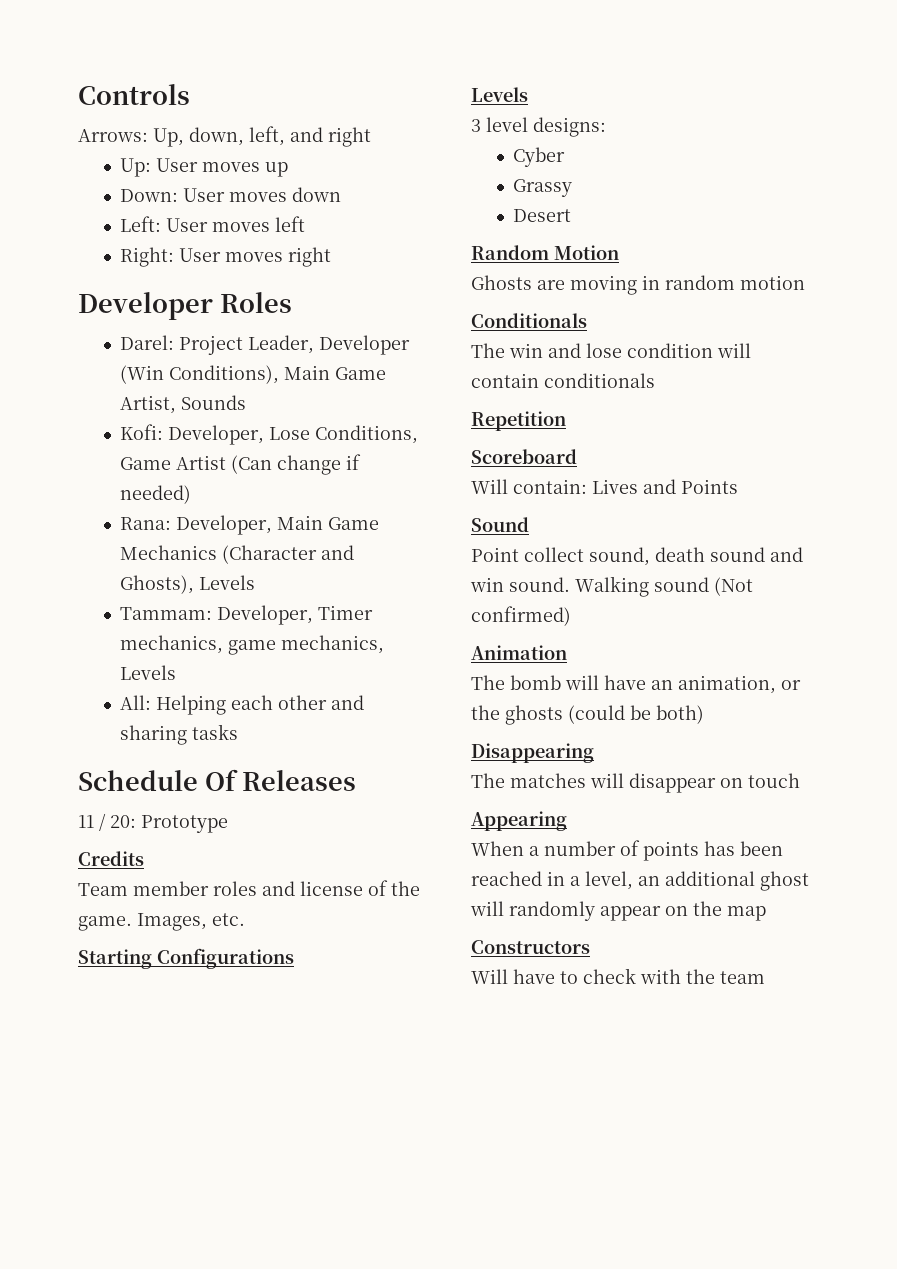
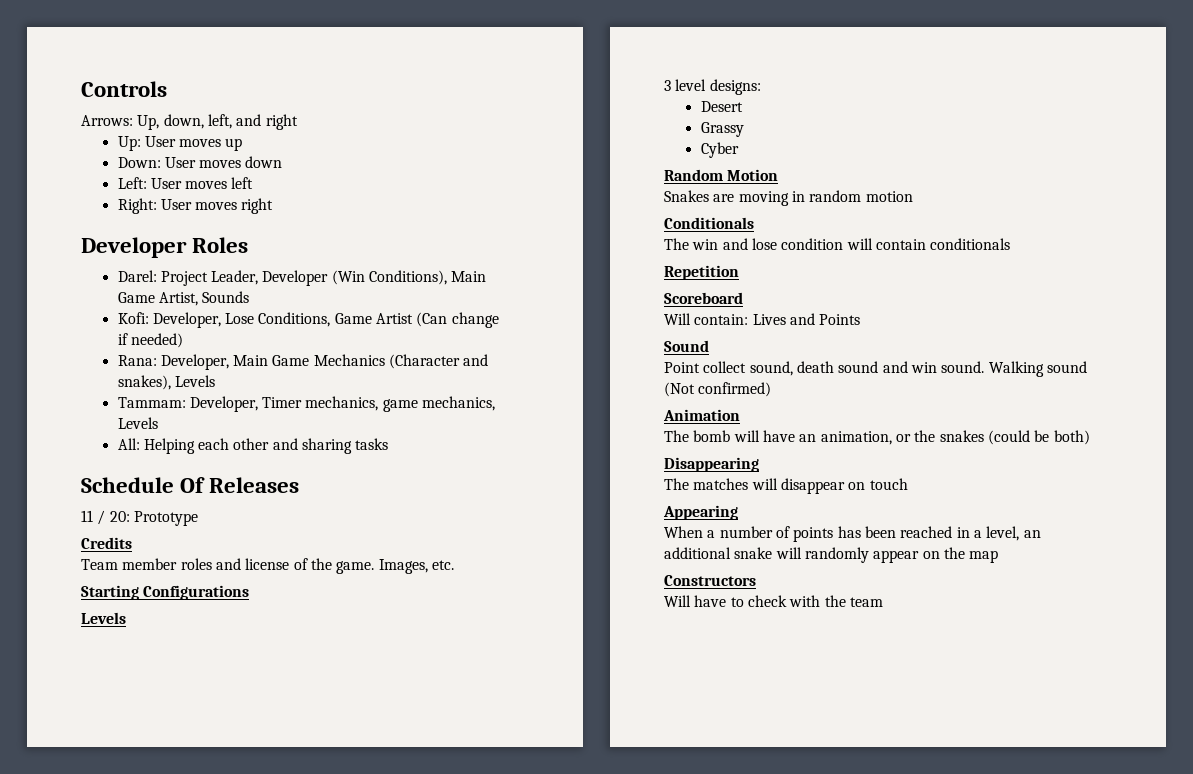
- Rana: Developer, Main Game Mechanics (Character and Ghosts), Levels
+ Rana: Developer, Main Game Mechanics (Character and snakes), Levels
- Cyber
+ Desert
- Desert
+ Cyber
- Ghosts are moving in random motion
+ Snakes are moving in random motion
- The bomb will have an animation, or the ghosts (could be both)
+ The bomb will have an animation, or the snakes (could be both)
- When a number of points has been reached in a level, an additional ghost will randomly appear on the map
+ When a number of points has been reached in a level, an additional snake will randomly appear on the map

